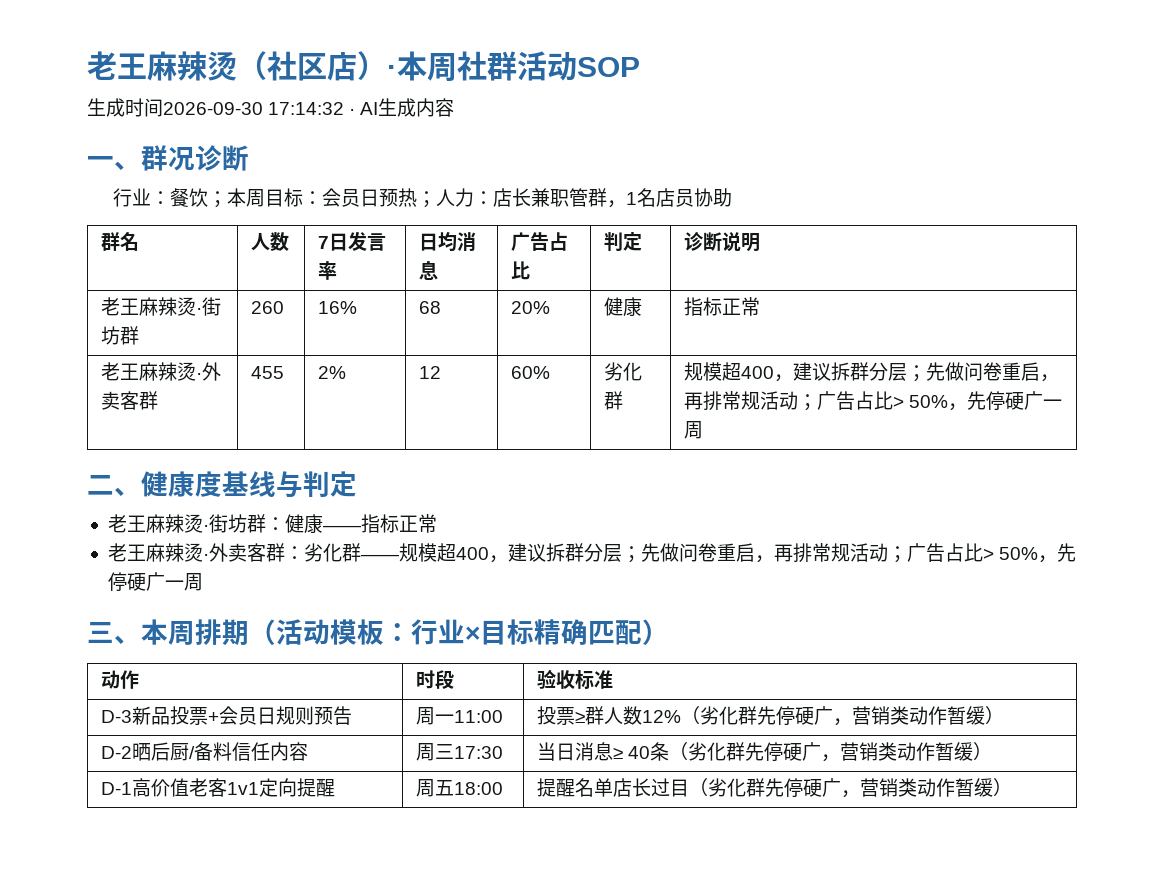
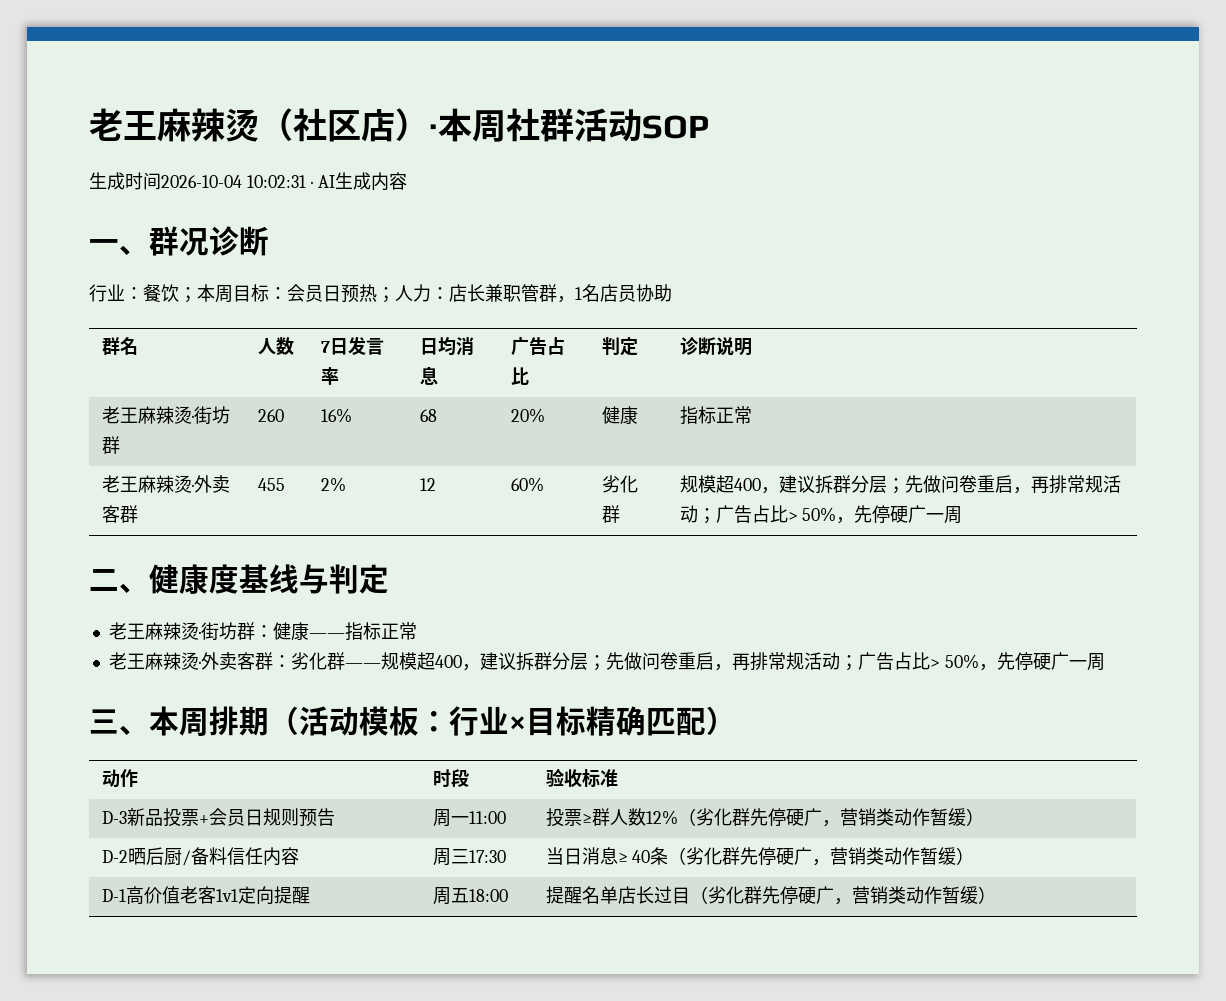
- 生成时间2026-09-30 17:14:32 · AI生成内容
+ 生成时间2026-10-04 10:02:31 · AI生成内容

